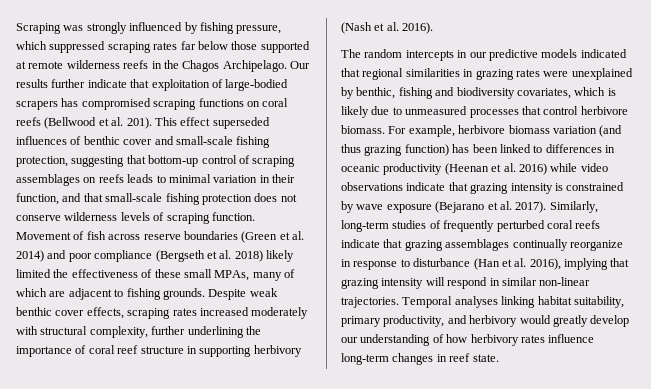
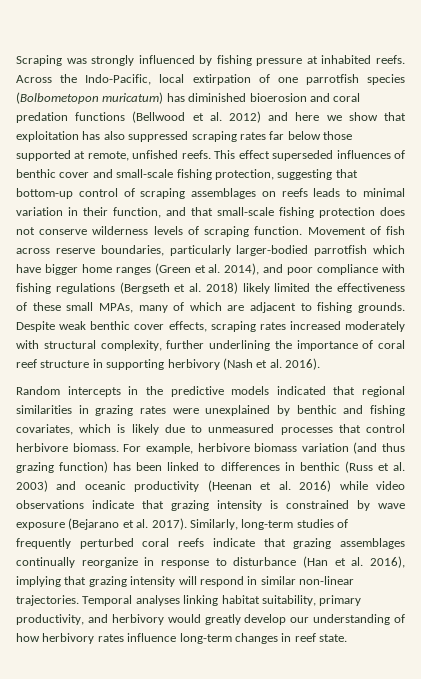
- Scraping was strongly influenced by fishing pressure, which suppressed scraping rates far below those supported at remote wilderness reefs in the Chagos Archipelago. Our results further indicate that exploitation of large-bodied scrapers has compromised scraping functions on coral reefs (Bellwood et al. 201).
+ Scraping was strongly influenced by fishing pressure at inhabited reefs. Across the Indo-Pacific, local extirpation of one parrotfish species (Bolbometopon muricatum) has diminished bioerosion and coral predation functions (Bellwood et al. 2012) and here we show that exploitation has also suppressed scraping rates far below those supported at remote, unfished reefs.
- Movement of fish across reserve boundaries (Green et al. 2014) and poor compliance (Bergseth et al. 2018) likely limited the effectiveness of these small MPAs, many of which are adjacent to fishing grounds.
+ Movement of fish across reserve boundaries, particularly larger-bodied parrotfish which have bigger home ranges (Green et al. 2014), and poor compliance with fishing regulations (Bergseth et al. 2018) likely limited the effectiveness of these small MPAs, many of which are adjacent to fishing grounds.
- The random intercepts in our predictive models indicated that regional similarities in grazing rates were unexplained by benthic, fishing and biodiversity covariates, which is likely due to unmeasured processes that control herbivore biomass.
+ Random intercepts in the predictive models indicated that regional similarities in grazing rates were unexplained by benthic and fishing covariates, which is likely due to unmeasured processes that control herbivore biomass.
- For example, herbivore biomass variation (and thus grazing function) has been linked to differences in oceanic productivity (Heenan et al. 2016) while video observations indicate that grazing intensity is constrained by wave exposure (Bejarano et al. 2017).
+ For example, herbivore biomass variation (and thus grazing function) has been linked to differences in benthic (Russ et al. 2003) and oceanic productivity (Heenan et al. 2016) while video observations indicate that grazing intensity is constrained by wave exposure (Bejarano et al. 2017).

